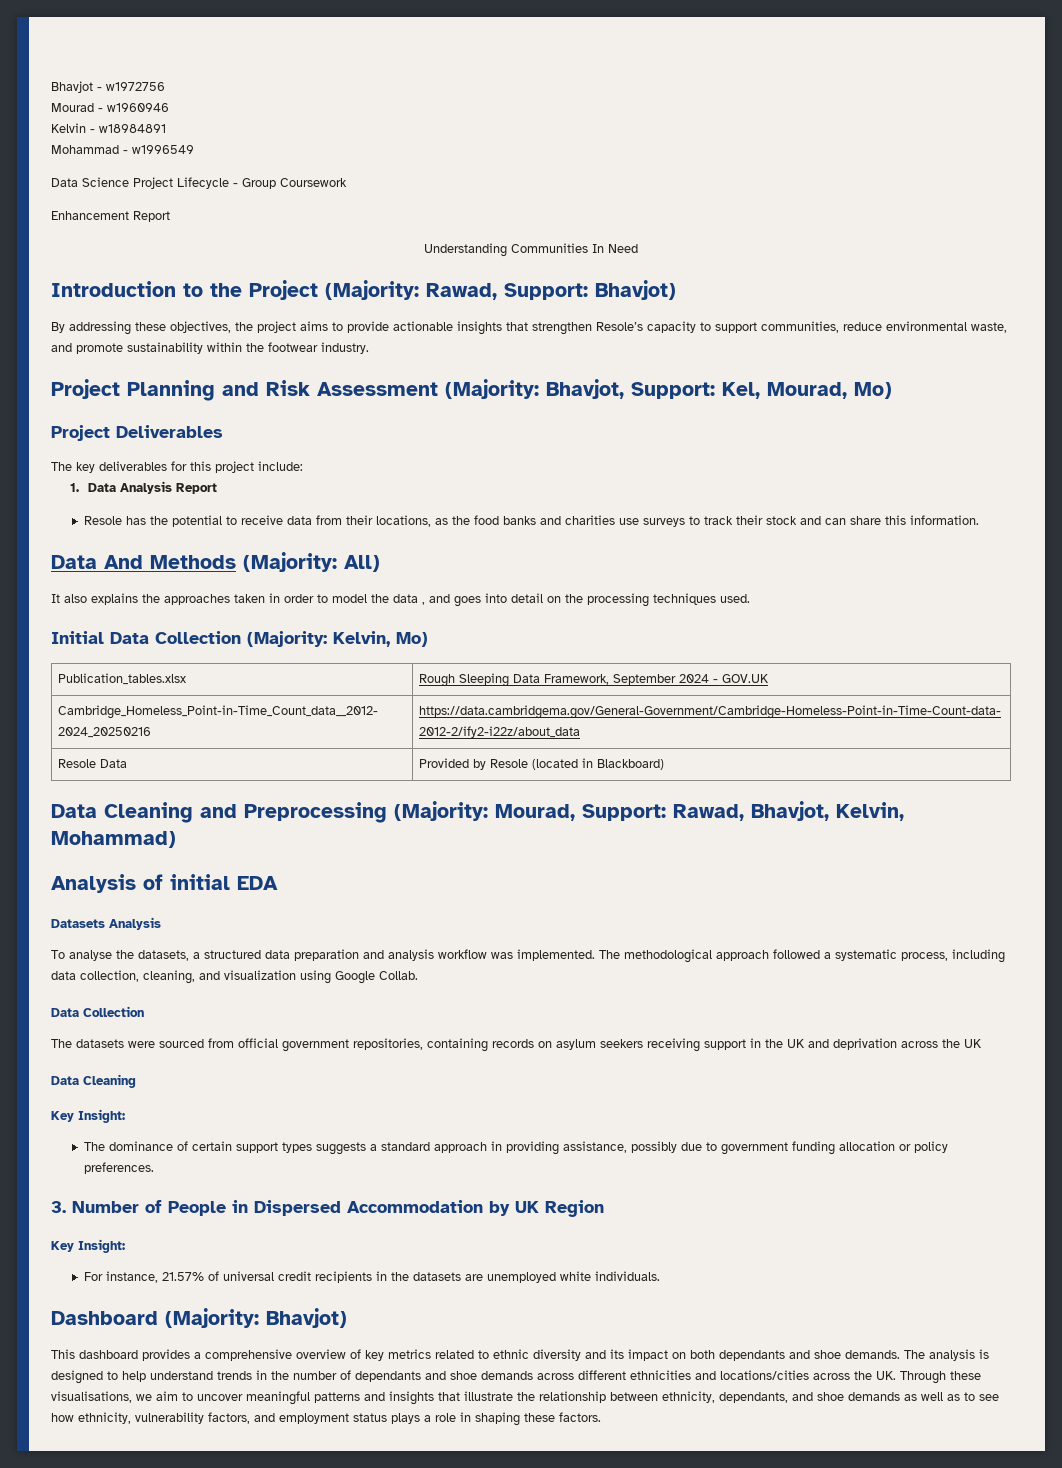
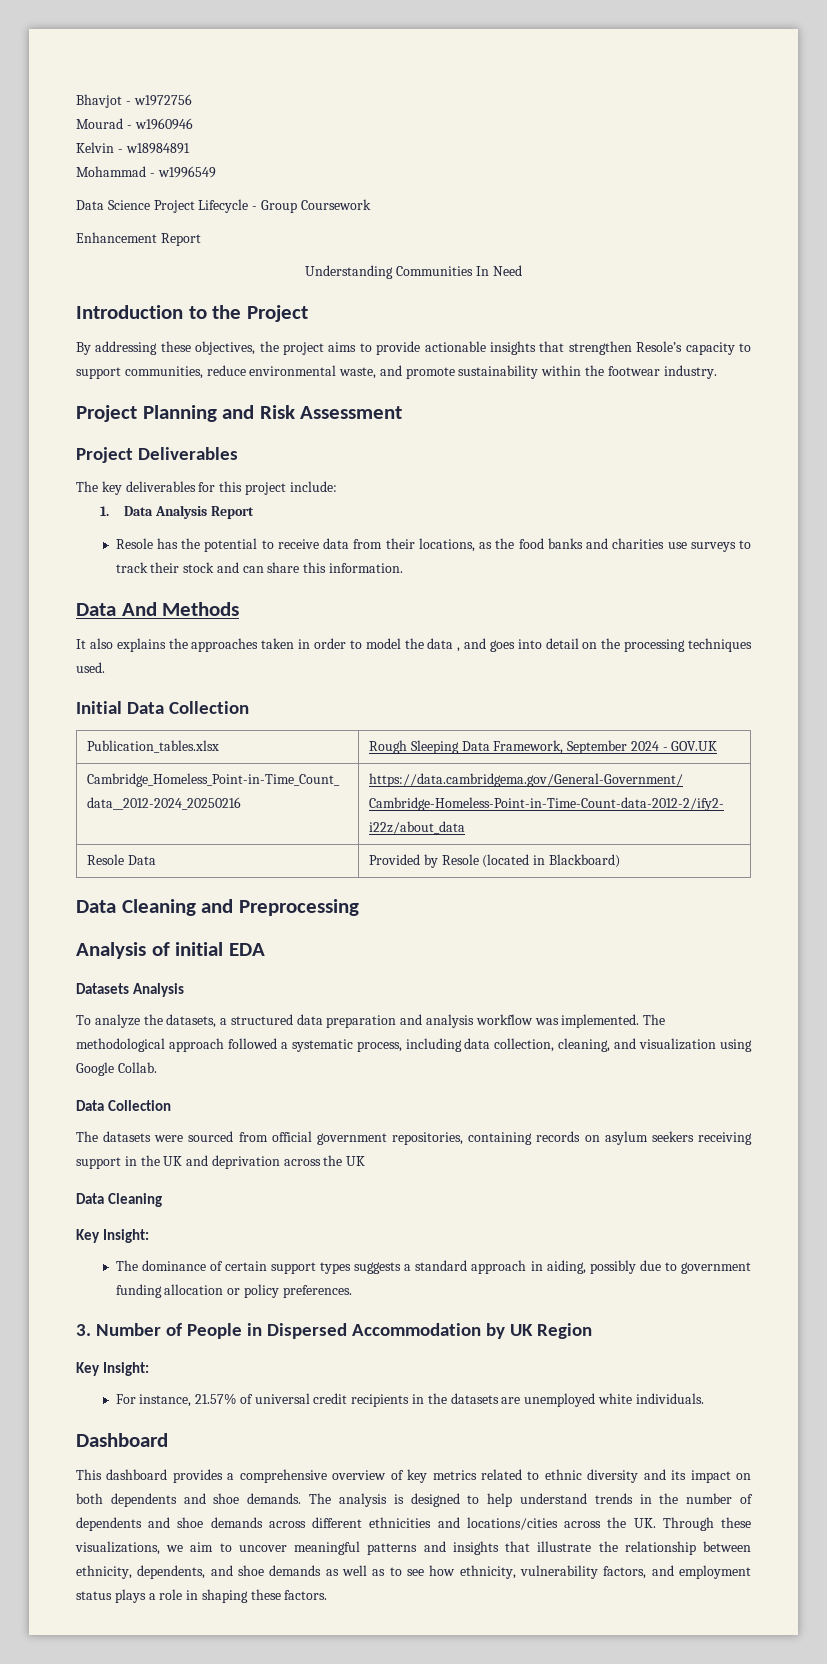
- Introduction to the Project (Majority: Rawad, Support: Bhavjot)
+ Introduction to the Project
- Project Planning and Risk Assessment (Majority: Bhavjot, Support: Kel, Mourad, Mo)
+ Project Planning and Risk Assessment
- Data And Methods (Majority: All)
+ Data And Methods
- Initial Data Collection (Majority: Kelvin, Mo)
+ Initial Data Collection
- Data Cleaning and Preprocessing (Majority: Mourad, Support: Rawad, Bhavjot, Kelvin, Mohammad)
+ Data Cleaning and Preprocessing
- To analyse the datasets, a structured data preparation and analysis workflow was implemented.
+ To analyze the datasets, a structured data preparation and analysis workflow was implemented.
- The dominance of certain support types suggests a standard approach in providing assistance, possibly due to government funding allocation or policy preferences.
+ The dominance of certain support types suggests a standard approach in aiding, possibly due to government funding allocation or policy preferences.
- Dashboard (Majority: Bhavjot)
+ Dashboard
- This dashboard provides a comprehensive overview of key metrics related to ethnic diversity and its impact on both dependants and shoe demands.
+ This dashboard provides a comprehensive overview of key metrics related to ethnic diversity and its impact on both dependents and shoe demands.
- The analysis is designed to help understand trends in the number of dependants and shoe demands across different ethnicities and locations/cities across the UK. Through these visualisations, we aim to uncover meaningful patterns and insights that illustrate the relationship between ethnicity, dependants, and shoe demands as well as to see how ethnicity, vulnerability factors, and employment status plays a role in shaping these factors.
+ The analysis is designed to help understand trends in the number of dependents and shoe demands across different ethnicities and locations/cities across the UK. Through these visualizations, we aim to uncover meaningful patterns and insights that illustrate the relationship between ethnicity, dependents, and shoe demands as well as to see how ethnicity, vulnerability factors, and employment status plays a role in shaping these factors.

